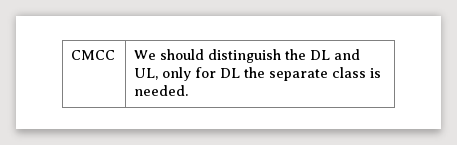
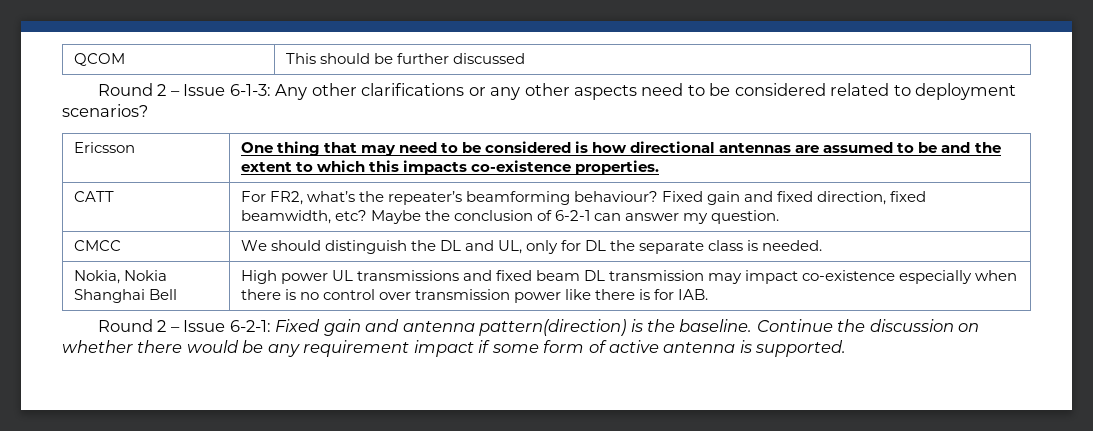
+ QCOM | This should be further discussed
+ Round 2 – Issue 6-1-3: Any other clarifications or any other aspects need to be considered related to deployment scenarios?
+ Ericsson | One thing that may need to be considered is how directional antennas are assumed to be and the extent to which this impacts co-existence properties.
+ CATT | For FR2, what’s the repeater’s beamforming behaviour? Fixed gain and fixed direction, fixed beamwidth, etc? Maybe the conclusion of 6-2-1 can answer my question.
+ Nokia, Nokia Shanghai Bell | High power UL transmissions and fixed beam DL transmission may impact co-existence especially when there is no control over transmission power like there is for IAB.
+ Round 2 – Issue 6-2-1: Fixed gain and antenna pattern(direction) is the baseline. Continue the discussion on whether there would be any requirement impact if some form of active antenna is supported.

